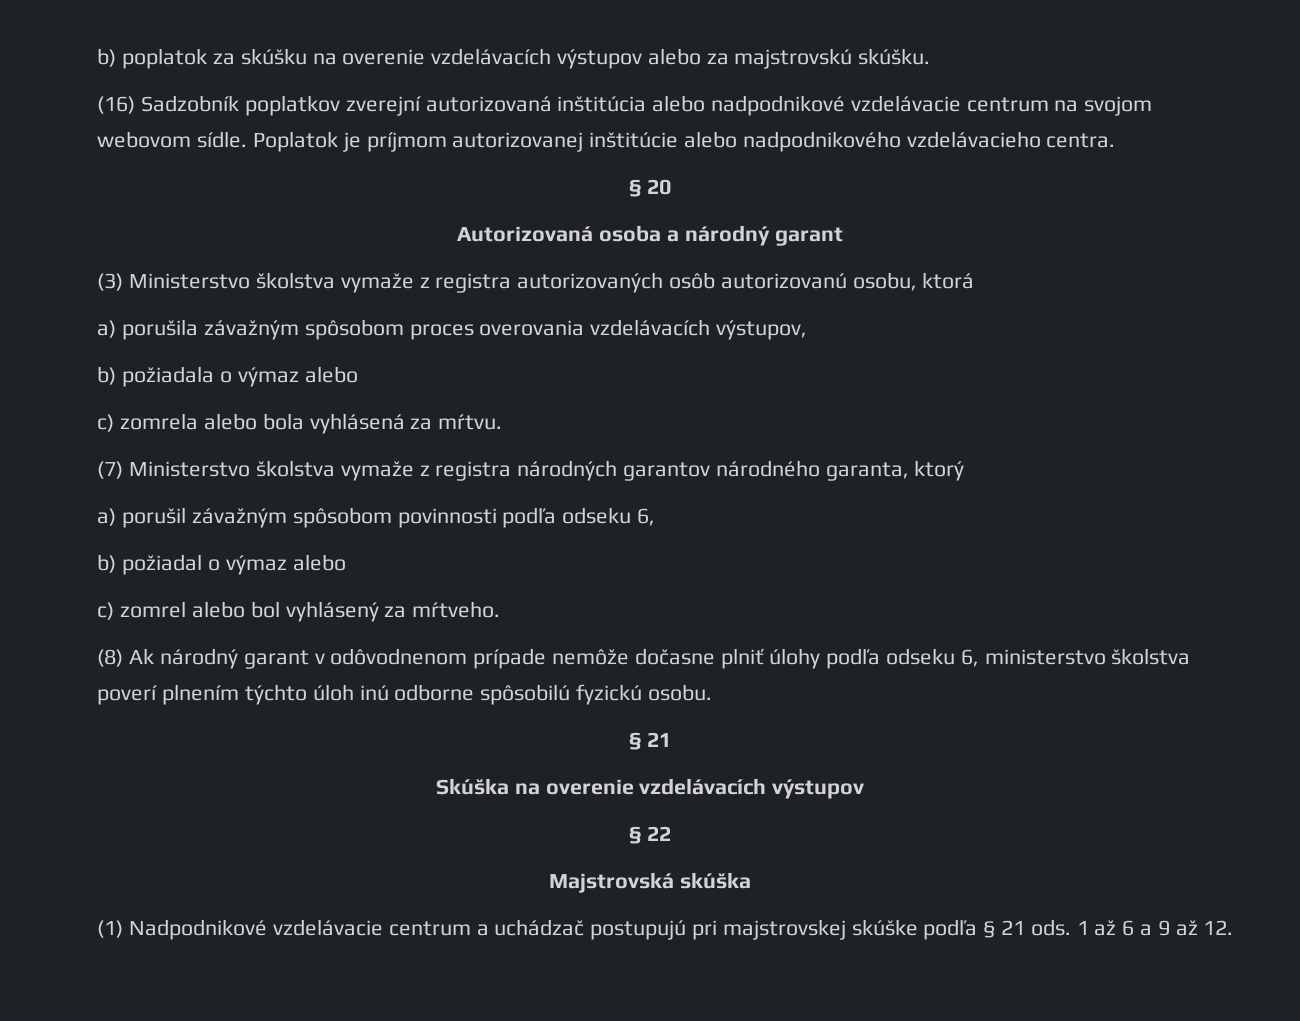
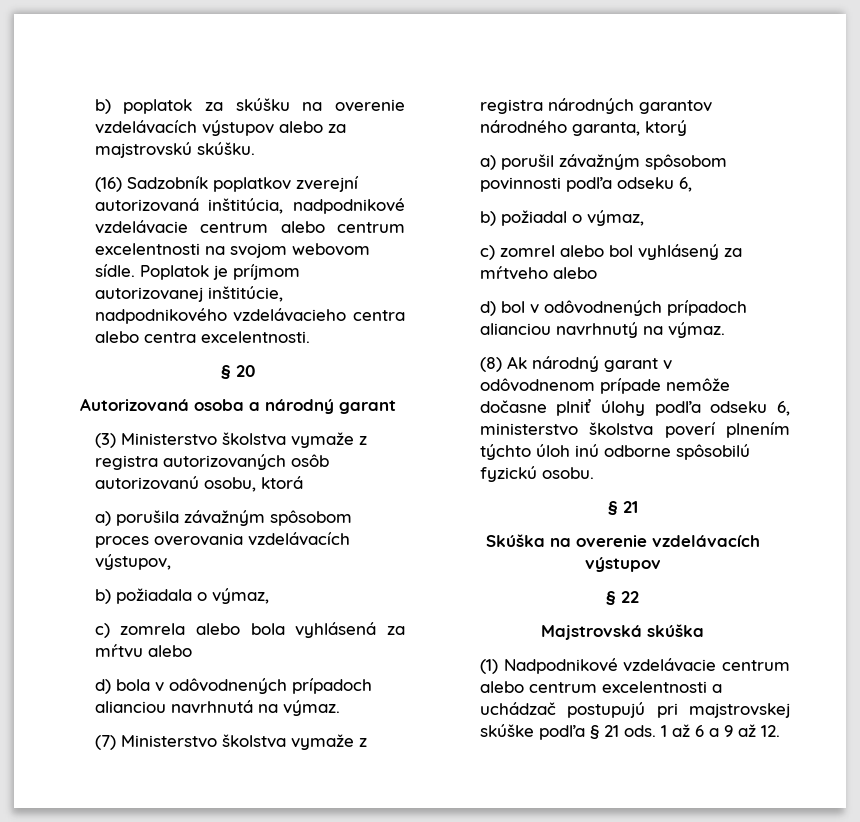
- (16) Sadzobník poplatkov zverejní autorizovaná inštitúcia alebo nadpodnikové vzdelávacie centrum na svojom webovom sídle.
+ (16) Sadzobník poplatkov zverejní autorizovaná inštitúcia, nadpodnikové vzdelávacie centrum alebo centrum excelentnosti na svojom webovom sídle.
- Poplatok je príjmom autorizovanej inštitúcie alebo nadpodnikového vzdelávacieho centra.
+ Poplatok je príjmom autorizovanej inštitúcie, nadpodnikového vzdelávacieho centra alebo centra excelentnosti.
- b) požiadala o výmaz alebo
+ b) požiadala o výmaz,
- c) zomrela alebo bola vyhlásená za mŕtvu.
+ c) zomrela alebo bola vyhlásená za mŕtvu alebo
+ d) bola v odôvodnených prípadoch alianciou navrhnutá na výmaz.
- b) požiadal o výmaz alebo
+ b) požiadal o výmaz,
- c) zomrel alebo bol vyhlásený za mŕtveho.
+ c) zomrel alebo bol vyhlásený za mŕtveho alebo
+ d) bol v odôvodnených prípadoch alianciou navrhnutý na výmaz.
- (1) Nadpodnikové vzdelávacie centrum a uchádzač postupujú pri majstrovskej skúške podľa § 21 ods.
+ (1) Nadpodnikové vzdelávacie centrum alebo centrum excelentnosti a uchádzač postupujú pri majstrovskej skúške podľa § 21 ods.

